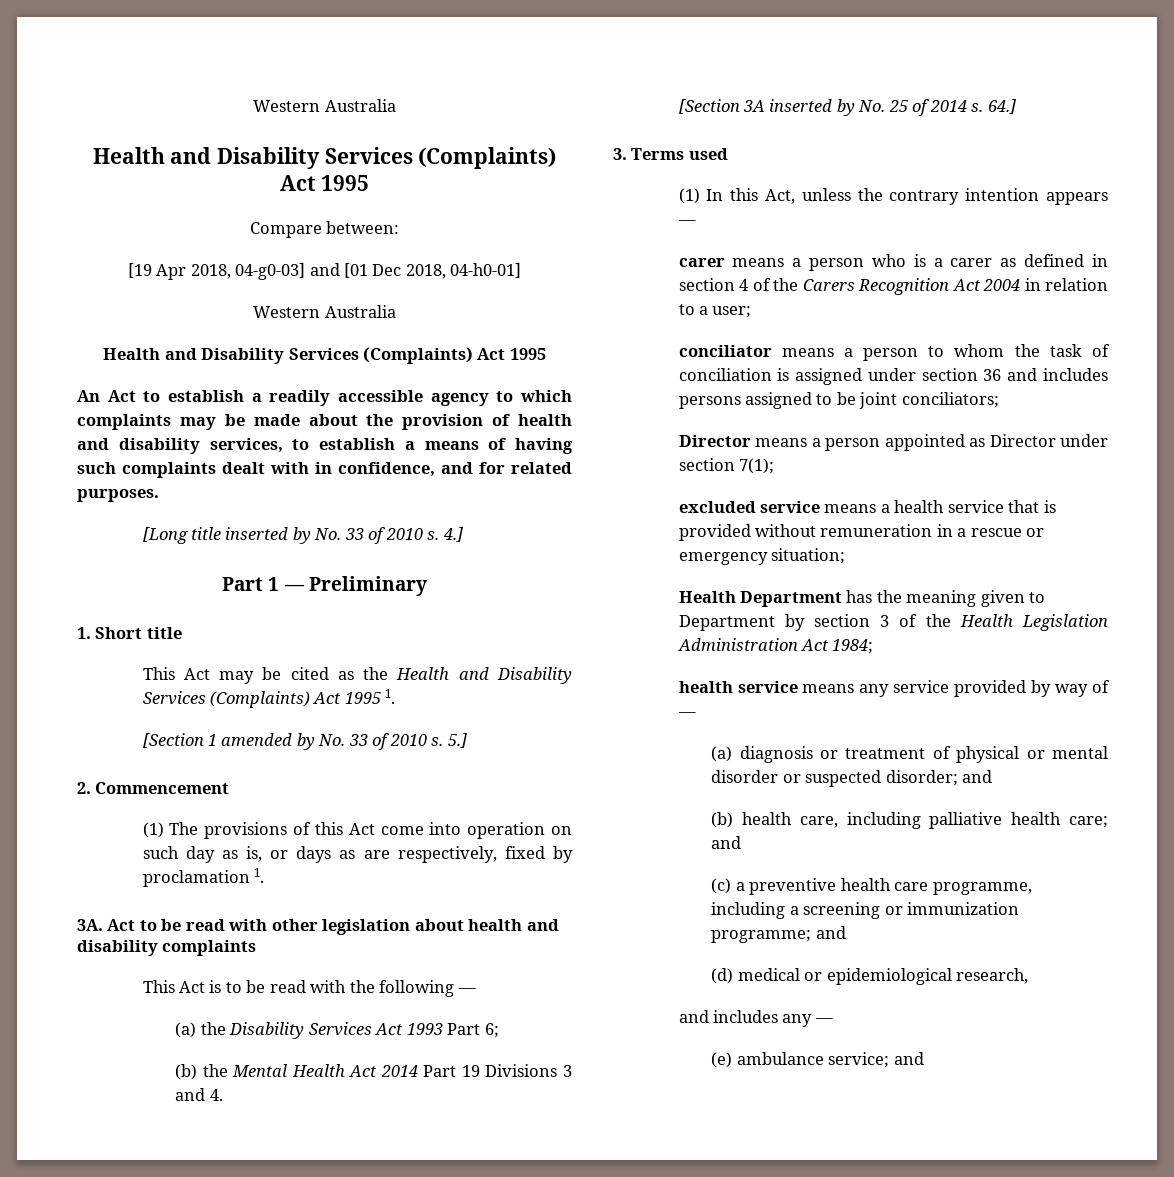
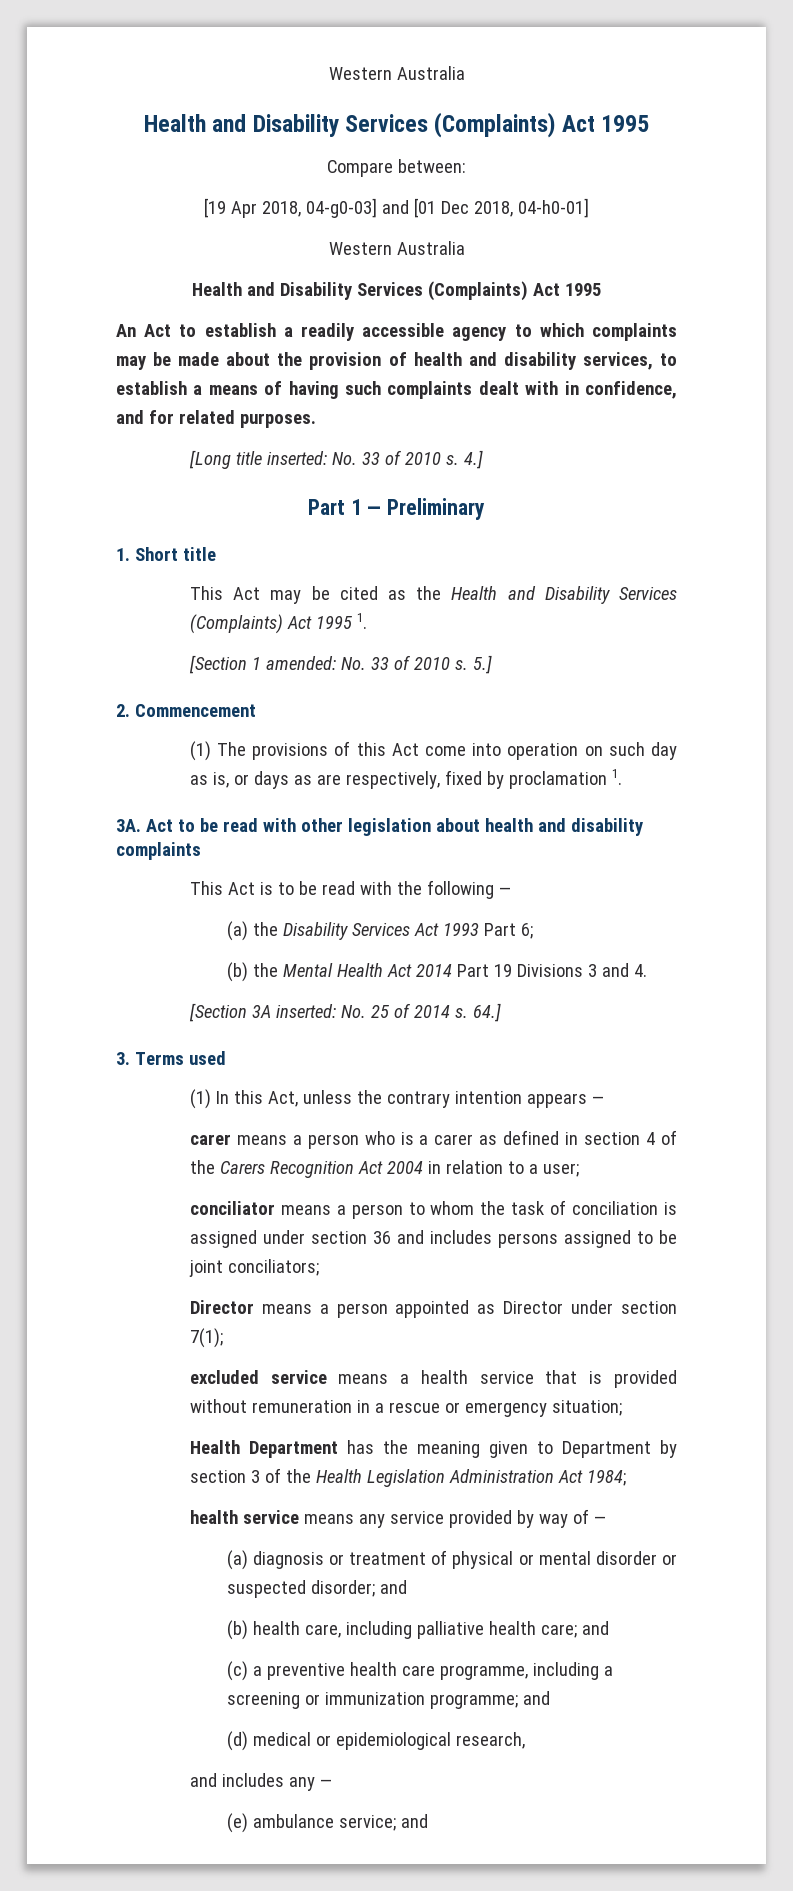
- [Long title inserted by No. 33 of 2010 s.
+ [Long title inserted: No. 33 of 2010 s.
- [Section 1 amended by No. 33 of 2010 s.
+ [Section 1 amended: No. 33 of 2010 s.
- [Section 3A inserted by No. 25 of 2014 s.
+ [Section 3A inserted: No. 25 of 2014 s.

